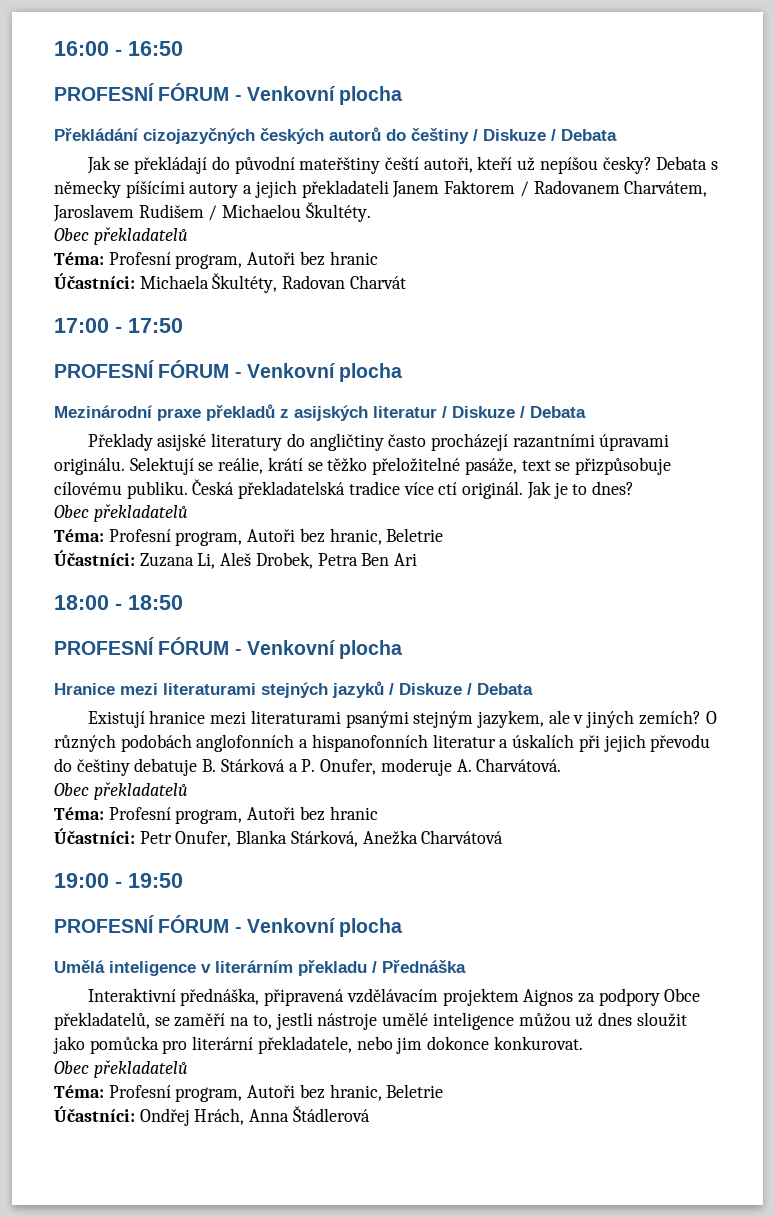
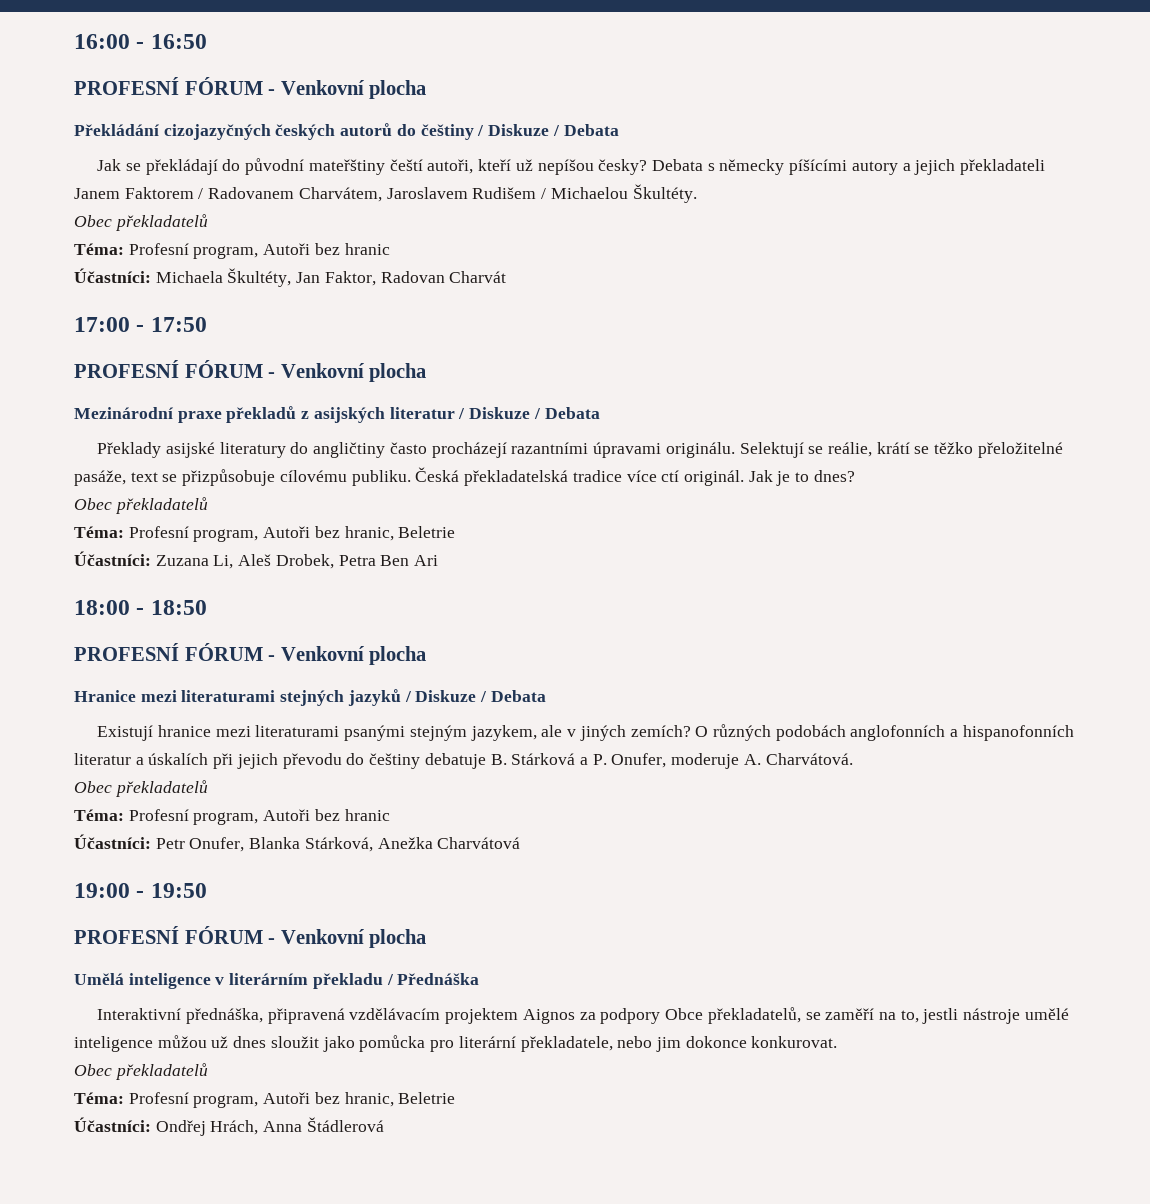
- Účastníci: Michaela Škultéty, Radovan Charvát
+ Účastníci: Michaela Škultéty, Jan Faktor, Radovan Charvát

